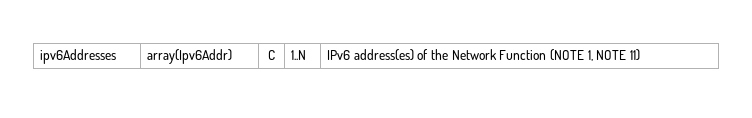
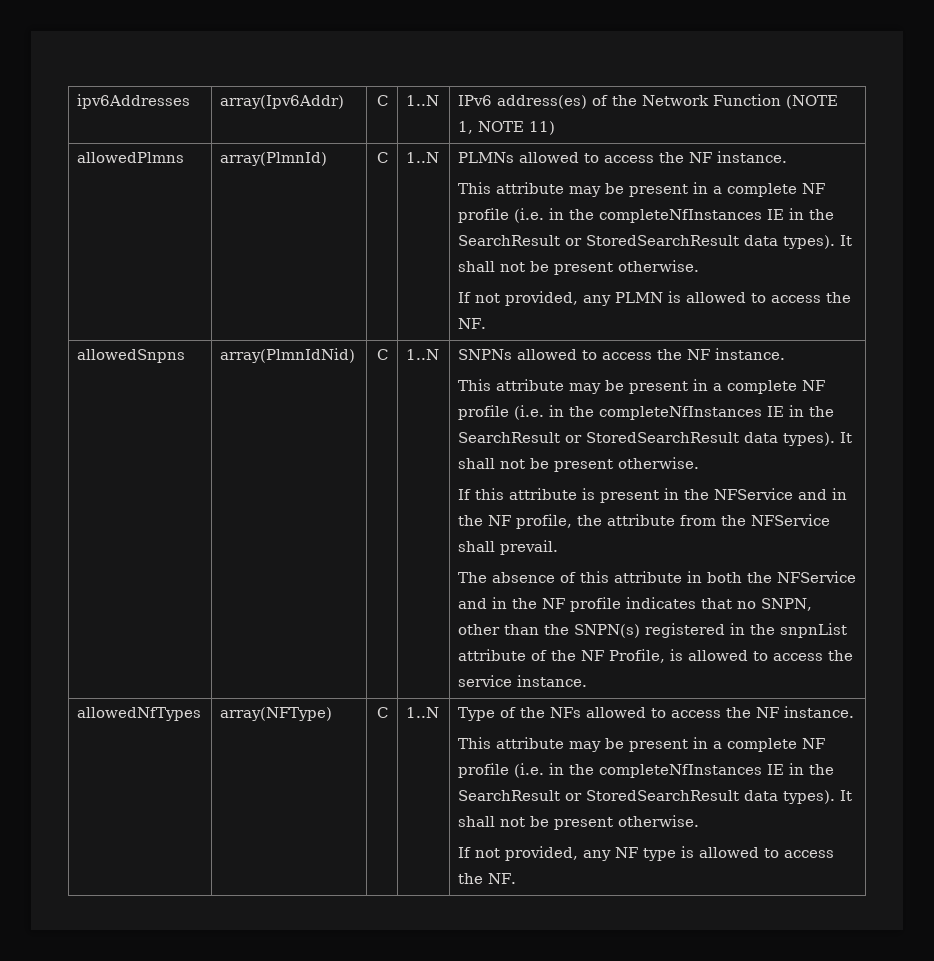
+ allowedPlmns | array(PlmnId) | C | 1..N | PLMNs allowed to access the NF instance.
+ This attribute may be present in a complete NF profile (i.e. in the completeNfInstances IE in the SearchResult or StoredSearchResult data types). It shall not be present otherwise.
+ If not provided, any PLMN is allowed to access the NF.
+ allowedSnpns | array(PlmnIdNid) | C | 1..N | SNPNs allowed to access the NF instance.
+ This attribute may be present in a complete NF profile (i.e. in the completeNfInstances IE in the SearchResult or StoredSearchResult data types). It shall not be present otherwise.
+ If this attribute is present in the NFService and in the NF profile, the attribute from the NFService shall prevail.
+ The absence of this attribute in both the NFService and in the NF profile indicates that no SNPN, other than the SNPN(s) registered in the snpnList attribute of the NF Profile, is allowed to access the service instance.
+ allowedNfTypes | array(NFType) | C | 1..N | Type of the NFs allowed to access the NF instance.
+ This attribute may be present in a complete NF profile (i.e. in the completeNfInstances IE in the SearchResult or StoredSearchResult data types). It shall not be present otherwise.
+ If not provided, any NF type is allowed to access the NF.

